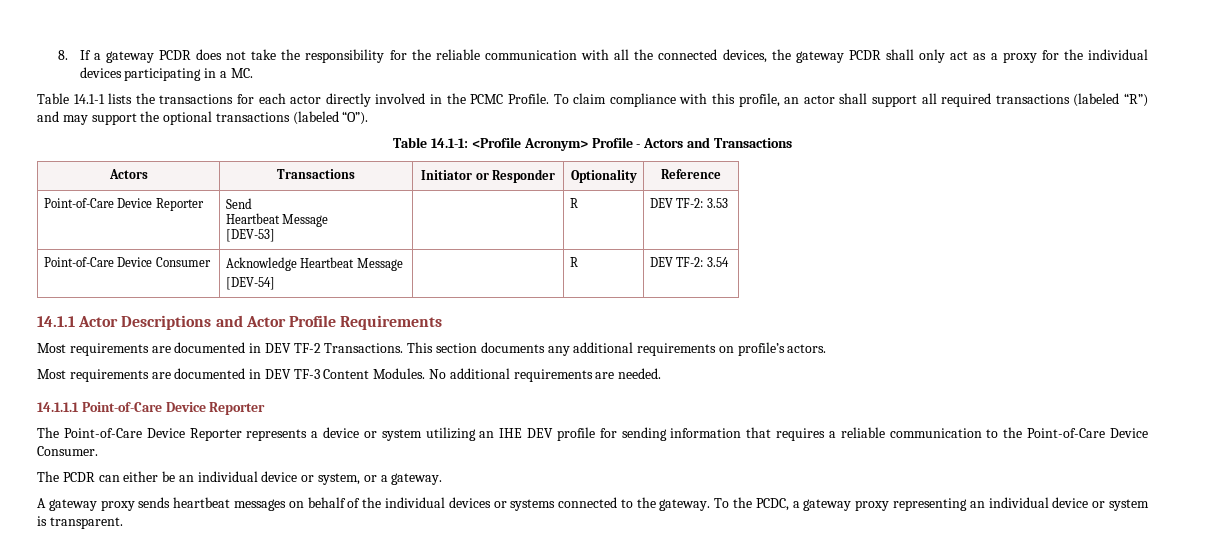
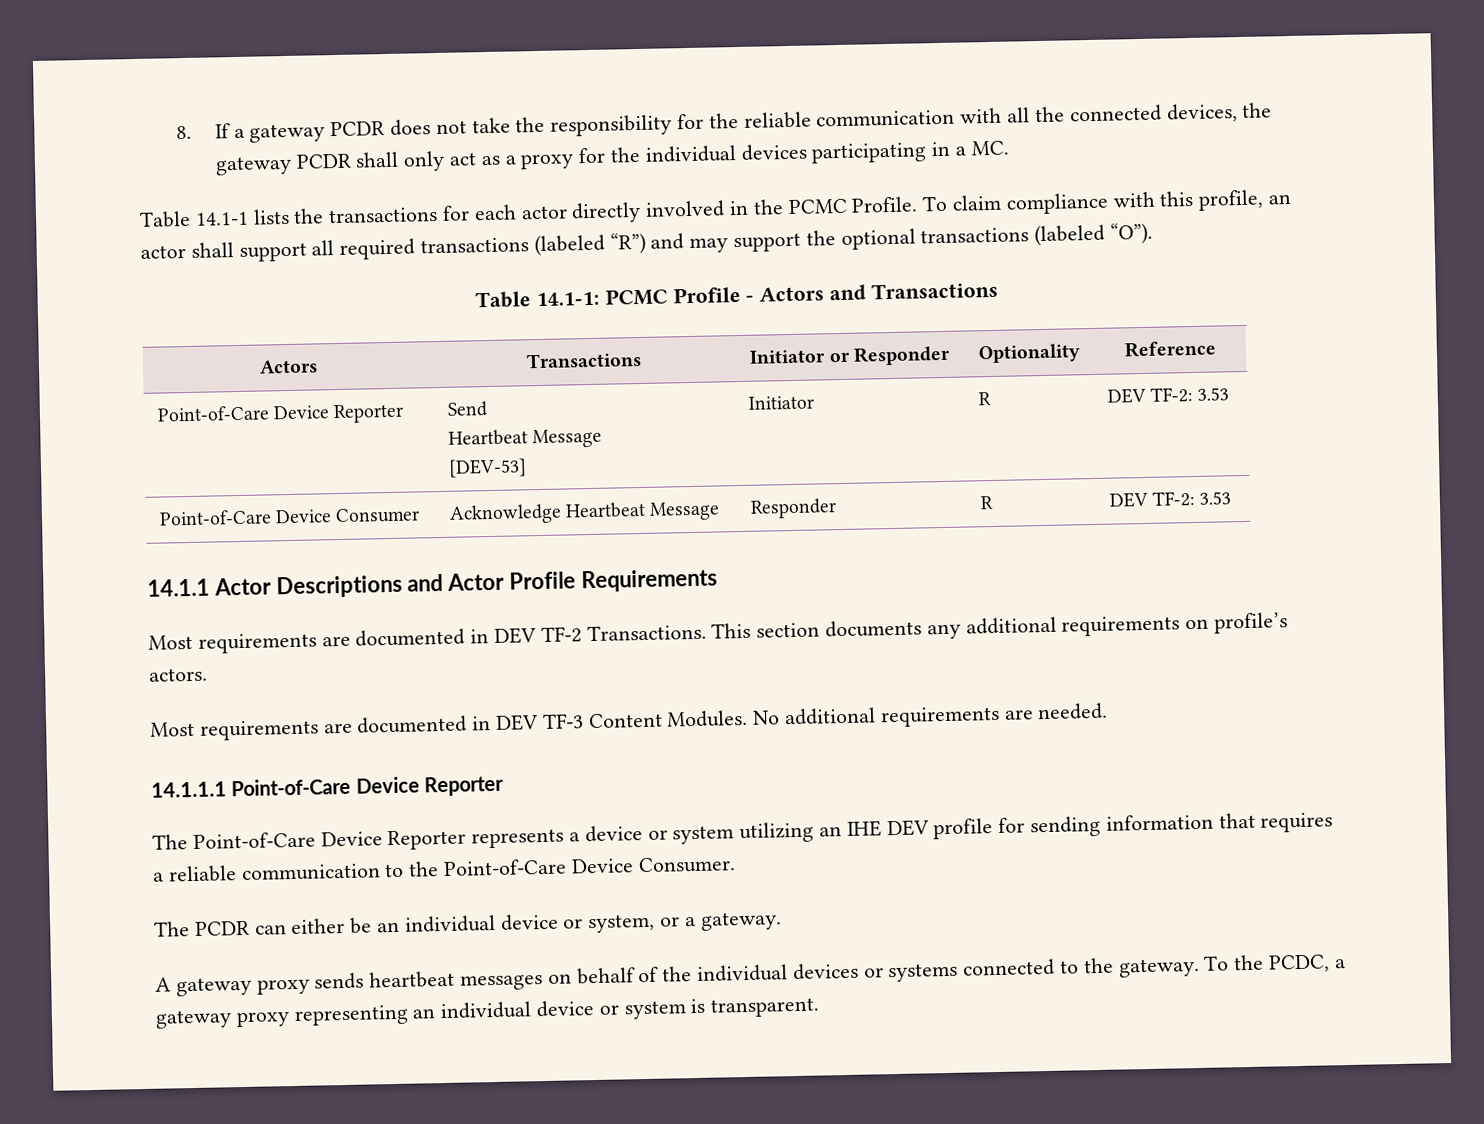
- Table 14.1-1: <Profile Acronym> Profile - Actors and Transactions
+ Table 14.1-1: PCMC Profile - Actors and Transactions
  Point-of-Care Device Reporter | Send
  Heartbeat Message
- [DEV-53] | | R | DEV TF-2: 3.53
+ [DEV-53] | Initiator | R | DEV TF-2: 3.53
- Point-of-Care Device Consumer | Acknowledge Heartbeat Message
- [DEV-54] | | R | DEV TF-2: 3.54
+ Point-of-Care Device Consumer | Acknowledge Heartbeat Message | Responder | R | DEV TF-2: 3.53

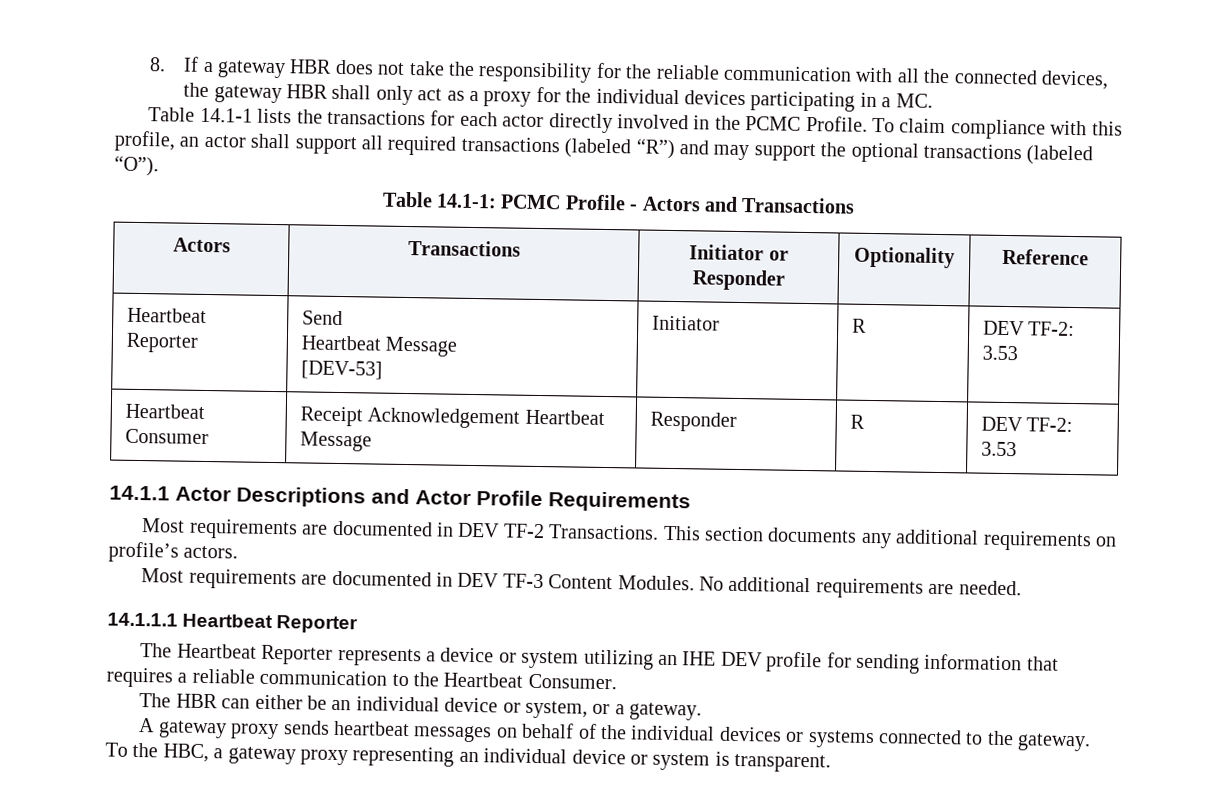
- 8. If a gateway PCDR does not take the responsibility for the reliable communication with all the connected devices, the gateway PCDR shall only act as a proxy for the individual devices participating in a MC.
+ 8. If a gateway HBR does not take the responsibility for the reliable communication with all the connected devices, the gateway HBR shall only act as a proxy for the individual devices participating in a MC.
- Point-of-Care Device Reporter | Send
+ Heartbeat Reporter | Send
- Point-of-Care Device Consumer | Acknowledge Heartbeat Message | Responder | R | DEV TF-2: 3.53
+ Heartbeat Consumer | Receipt Acknowledgement Heartbeat Message | Responder | R | DEV TF-2: 3.53
- 14.1.1.1 Point-of-Care Device Reporter
+ 14.1.1.1 Heartbeat Reporter
- The Point-of-Care Device Reporter represents a device or system utilizing an IHE DEV profile for sending information that requires a reliable communication to the Point-of-Care Device Consumer.
+ The Heartbeat Reporter represents a device or system utilizing an IHE DEV profile for sending information that requires a reliable communication to the Heartbeat Consumer.
- The PCDR can either be an individual device or system, or a gateway.
+ The HBR can either be an individual device or system, or a gateway.
- To the PCDC, a gateway proxy representing an individual device or system is transparent.
+ To the HBC, a gateway proxy representing an individual device or system is transparent.

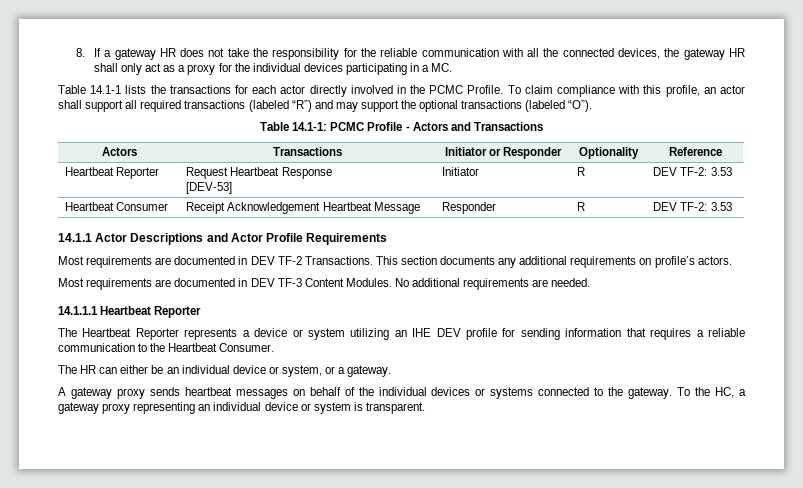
- 8. If a gateway HBR does not take the responsibility for the reliable communication with all the connected devices, the gateway HBR shall only act as a proxy for the individual devices participating in a MC.
+ 8. If a gateway HR does not take the responsibility for the reliable communication with all the connected devices, the gateway HR shall only act as a proxy for the individual devices participating in a MC.
- Heartbeat Reporter | Send
- Heartbeat Message
+ Heartbeat Reporter | Request Heartbeat Response
- The HBR can either be an individual device or system, or a gateway.
+ The HR can either be an individual device or system, or a gateway.
- To the HBC, a gateway proxy representing an individual device or system is transparent.
+ To the HC, a gateway proxy representing an individual device or system is transparent.

